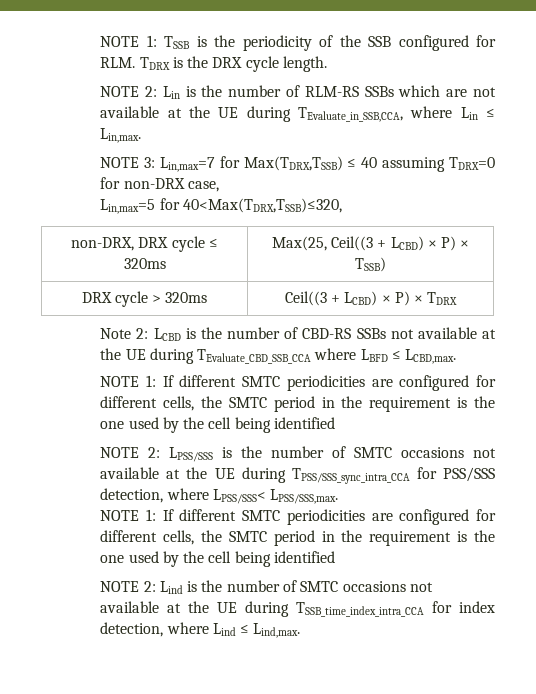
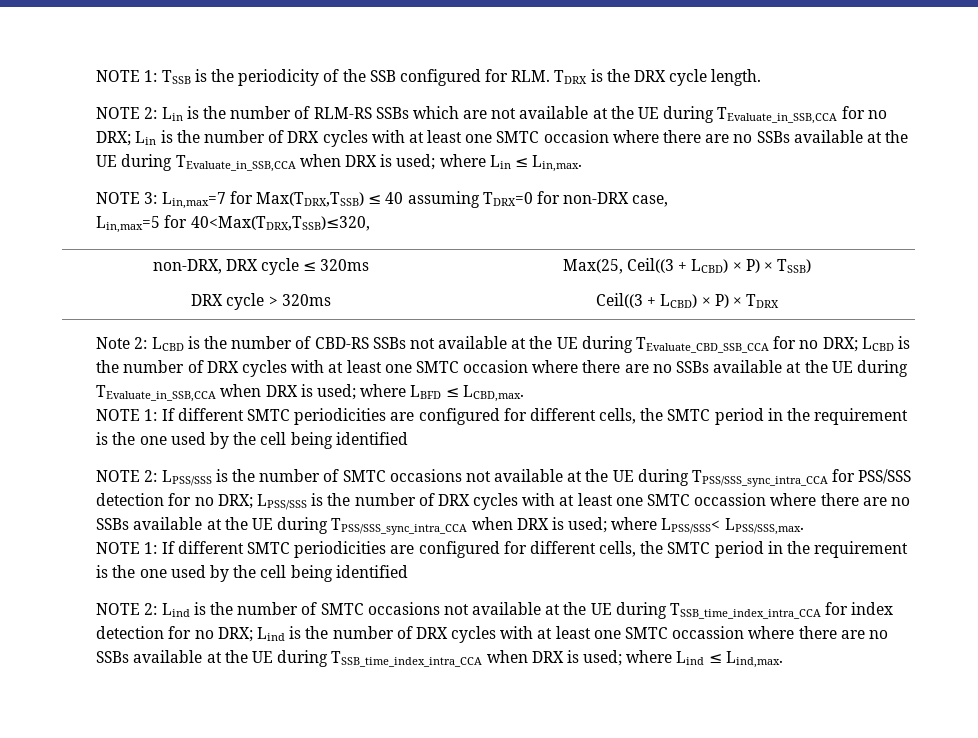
- NOTE 2: Lin is the number of RLM-RS SSBs which are not available at the UE during TEvaluate_in_SSB,CCA, where Lin ≤ Lin,max.
+ NOTE 2: Lin is the number of RLM-RS SSBs which are not available at the UE during TEvaluate_in_SSB,CCA for no DRX; Lin is the number of DRX cycles with at least one SMTC occasion where there are no SSBs available at the UE during TEvaluate_in_SSB,CCA when DRX is used; where Lin ≤ Lin,max.
- Note 2: LCBD is the number of CBD-RS SSBs not available at the UE during TEvaluate_CBD_SSB_CCA where LBFD ≤ LCBD,max.
+ Note 2: LCBD is the number of CBD-RS SSBs not available at the UE during TEvaluate_CBD_SSB_CCA for no DRX; LCBD is the number of DRX cycles with at least one SMTC occasion where there are no SSBs available at the UE during TEvaluate_in_SSB,CCA when DRX is used; where LBFD ≤ LCBD,max.
- NOTE 2: LPSS/SSS is the number of SMTC occasions not available at the UE during TPSS/SSS_sync_intra_CCA for PSS/SSS detection, where LPSS/SSS< LPSS/SSS,max.
+ NOTE 2: LPSS/SSS is the number of SMTC occasions not available at the UE during TPSS/SSS_sync_intra_CCA for PSS/SSS detection for no DRX; LPSS/SSS is the number of DRX cycles with at least one SMTC occassion where there are no SSBs available at the UE during TPSS/SSS_sync_intra_CCA when DRX is used; where LPSS/SSS< LPSS/SSS,max.
- NOTE 2: Lind is the number of SMTC occasions not available at the UE during TSSB_time_index_intra_CCA for index detection, where Lind ≤ Lind,max.
+ NOTE 2: Lind is the number of SMTC occasions not available at the UE during TSSB_time_index_intra_CCA for index detection for no DRX; Lind is the number of DRX cycles with at least one SMTC occassion where there are no SSBs available at the UE during TSSB_time_index_intra_CCA when DRX is used; where Lind ≤ Lind,max.

